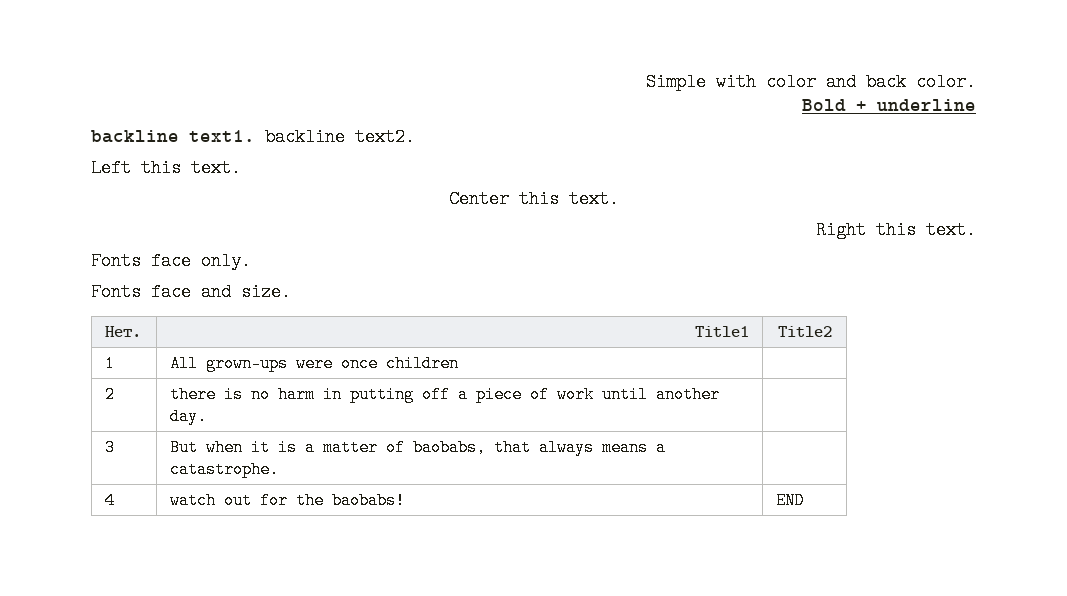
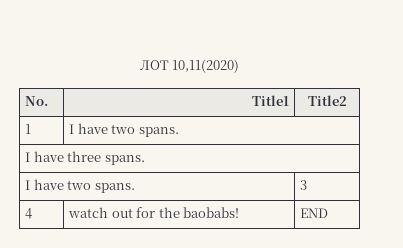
- Simple with color and back color.
- Bold + underline
- backline text1. backline text2.
- Left this text.
- Center this text.
- Right this text.
- Fonts face only.
- Fonts face and size.
- Нет. | Title1 | Title2
- 1 | All grown-ups were once children |
- 2 | there is no harm in putting off a piece of work until another day. |
- 3 | But when it is a matter of baobabs, that always means a catastrophe. |
+ ЛОТ 10,11(2020)
+ No. | Title1 | Title2
+ 1 | I have two spans.
+ I have three spans.
+ I have two spans. | 3

